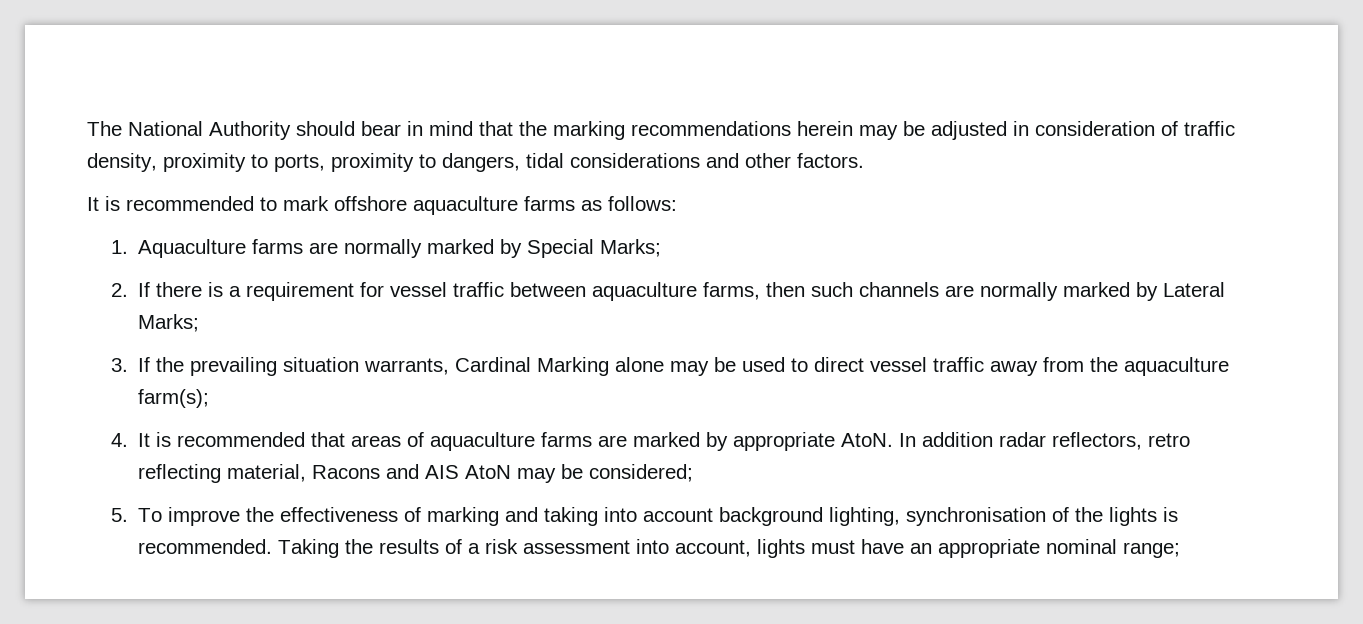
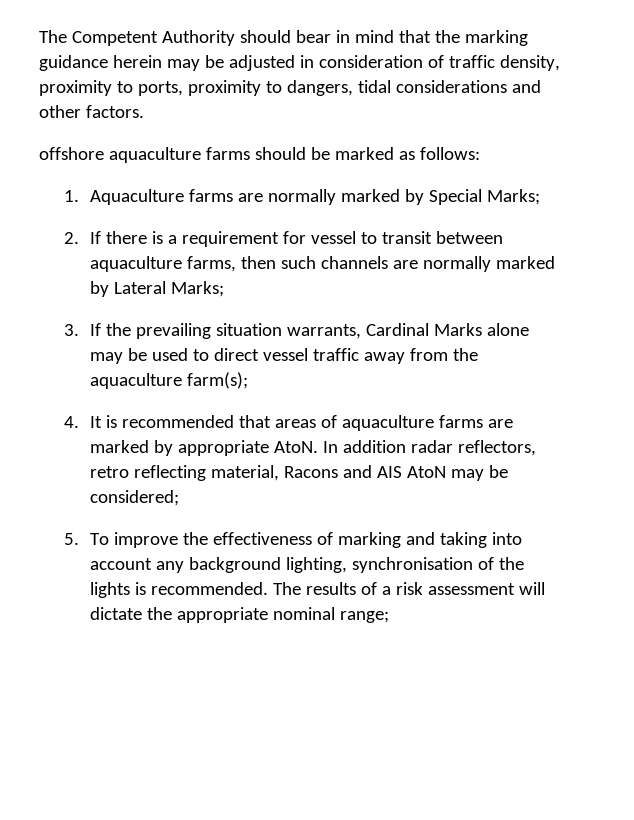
- The National Authority should bear in mind that the marking recommendations herein may be adjusted in consideration of traffic density, proximity to ports, proximity to dangers, tidal considerations and other factors.
+ The Competent Authority should bear in mind that the marking guidance herein may be adjusted in consideration of traffic density, proximity to ports, proximity to dangers, tidal considerations and other factors.
- It is recommended to mark offshore aquaculture farms as follows:
+ offshore aquaculture farms should be marked as follows:
- 2. If there is a requirement for vessel traffic between aquaculture farms, then such channels are normally marked by Lateral Marks;
+ 2. If there is a requirement for vessel to transit between aquaculture farms, then such channels are normally marked by Lateral Marks;
- 3. If the prevailing situation warrants, Cardinal Marking alone may be used to direct vessel traffic away from the aquaculture farm(s);
+ 3. If the prevailing situation warrants, Cardinal Marks alone may be used to direct vessel traffic away from the aquaculture farm(s);
- 5. To improve the effectiveness of marking and taking into account background lighting, synchronisation of the lights is recommended.
+ 5. To improve the effectiveness of marking and taking into account any background lighting, synchronisation of the lights is recommended.
- Taking the results of a risk assessment into account, lights must have an appropriate nominal range;
+ The results of a risk assessment will dictate the appropriate nominal range;

